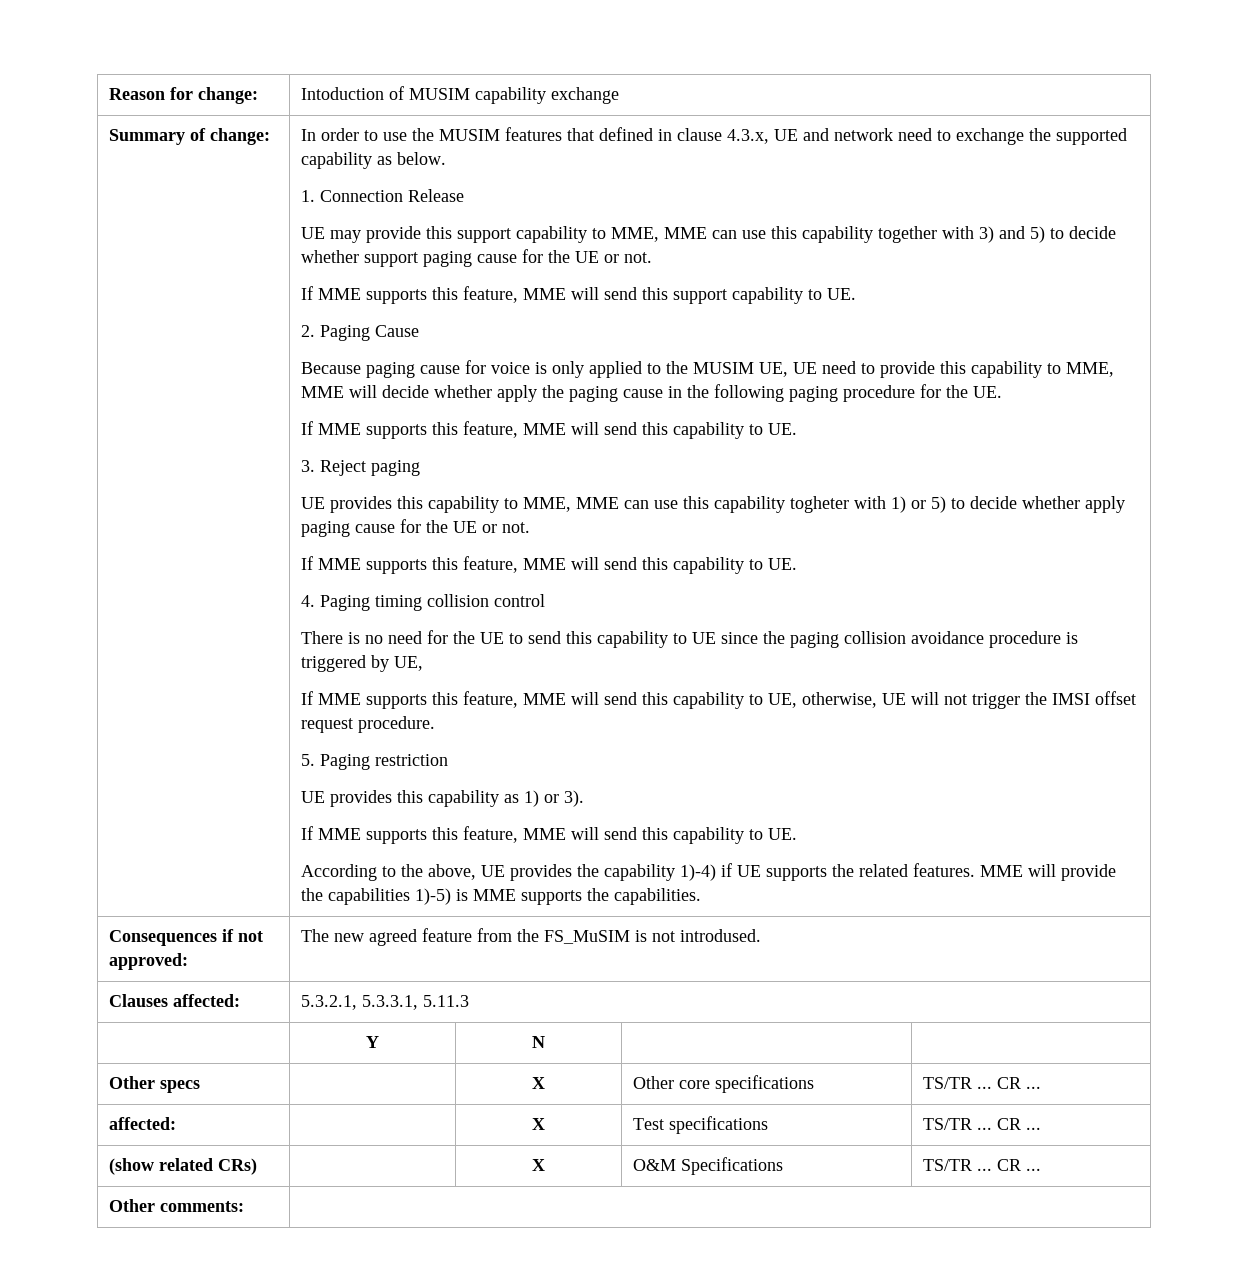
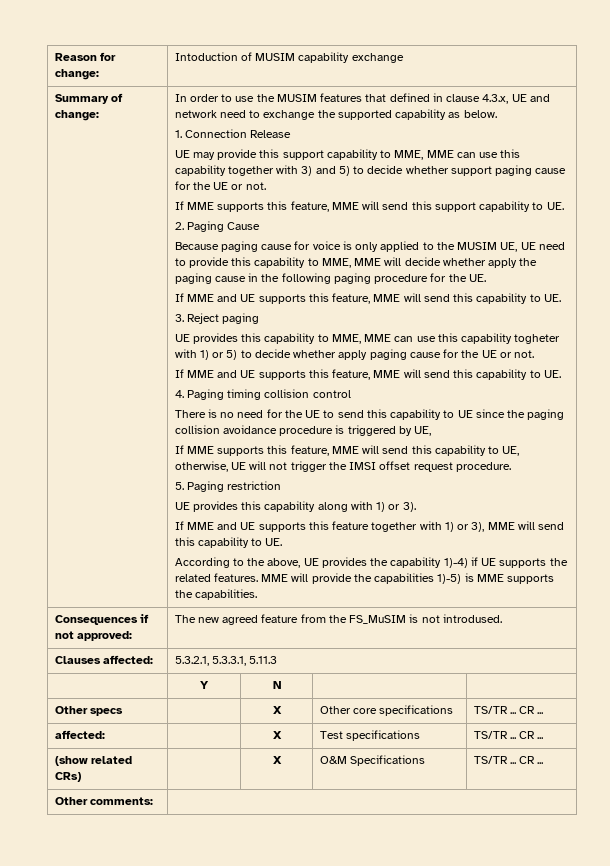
  Because paging cause for voice is only applied to the MUSIM UE, UE need to provide this capability to MME, MME will decide whether apply the paging cause in the following paging procedure for the UE.
- If MME supports this feature, MME will send this capability to UE.
+ If MME and UE supports this feature, MME will send this capability to UE.
  UE provides this capability to MME, MME can use this capability togheter with 1) or 5) to decide whether apply paging cause for the UE or not.
- If MME supports this feature, MME will send this capability to UE.
+ If MME and UE supports this feature, MME will send this capability to UE.
- UE provides this capability as 1) or 3).
- If MME supports this feature, MME will send this capability to UE.
+ UE provides this capability along with 1) or 3).
+ If MME and UE supports this feature together with 1) or 3), MME will send this capability to UE.

